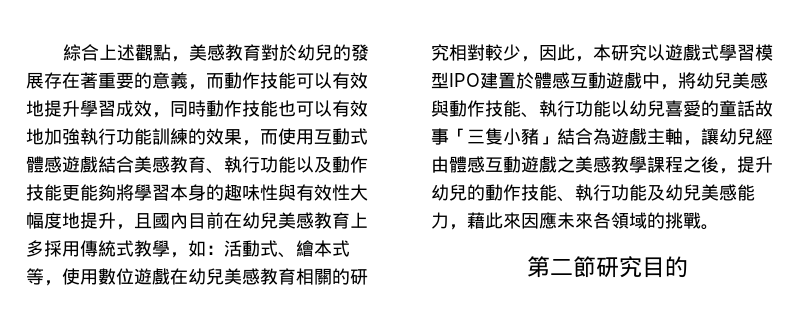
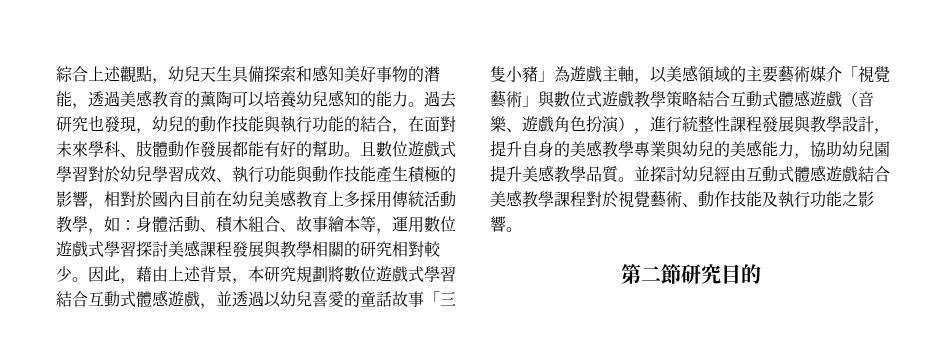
- 綜合上述觀點，美感教育對於幼兒的發展存在著重要的意義，而動作技能可以有效地提升學習成效，同時動作技能也可以有效地加強執行功能訓練的效果，而使用互動式體感遊戲結合美感教育、執行功能以及動作技能更能夠將學習本身的趣味性與有效性大幅度地提升，且國內目前在幼兒美感教育上多採用傳統式教學，如：活動式、繪本式等，使用數位遊戲在幼兒美感教育相關的研究相對較少，因此，本研究以遊戲式學習模型IPO建置於體感互動遊戲中，將幼兒美感與動作技能、執行功能以幼兒喜愛的童話故事「三隻小豬」結合為遊戲主軸，讓幼兒經由體感互動遊戲之美感教學課程之後，提升幼兒的動作技能、執行功能及幼兒美感能力，藉此來因應未來各領域的挑戰。
+ 綜合上述觀點，幼兒天生具備探索和感知美好事物的潛能，透過美感教育的薰陶可以培養幼兒感知的能力。過去研究也發現，幼兒的動作技能與執行功能的結合，在面對未來學科、肢體動作發展都能有好的幫助。且數位遊戲式學習對於幼兒學習成效、執行功能與動作技能產生積極的影響，相對於國內目前在幼兒美感教育上多採用傳統活動教學，如：身體活動、積木組合、故事繪本等，運用數位遊戲式學習探討美感課程發展與教學相關的研究相對較少。因此，藉由上述背景，本研究規劃將數位遊戲式學習結合互動式體感遊戲，並透過以幼兒喜愛的童話故事「三隻小豬」為遊戲主軸，以美感領域的主要藝術媒介「視覺藝術」與數位式遊戲教學策略結合互動式體感遊戲（音樂、遊戲角色扮演），進行統整性課程發展與教學設計，提升自身的美感教學專業與幼兒的美感能力，協助幼兒園提升美感教學品質。並探討幼兒經由互動式體感遊戲結合美感教學課程對於視覺藝術、動作技能及執行功能之影響。

